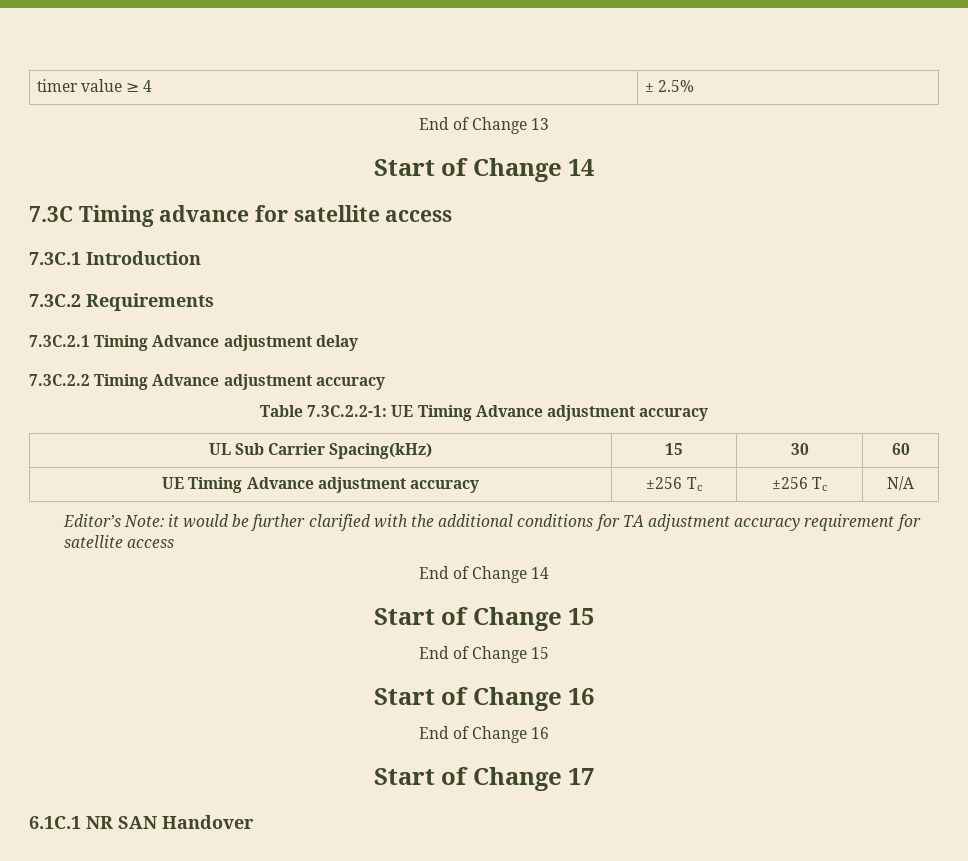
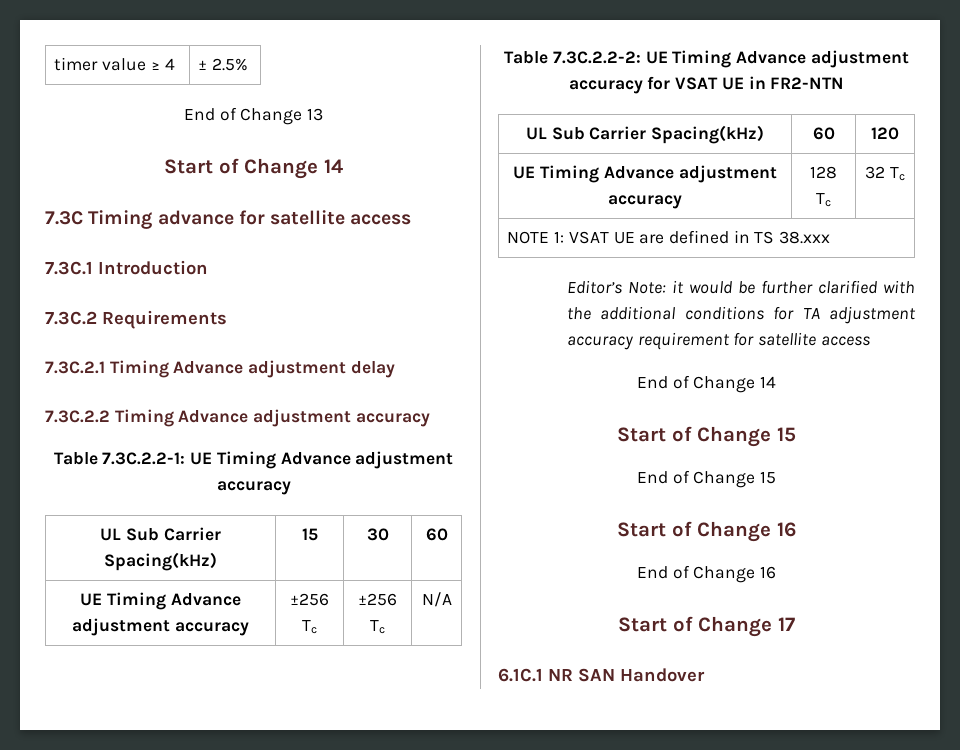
+ Table 7.3C.2.2-2: UE Timing Advance adjustment accuracy for VSAT UE in FR2-NTN
+ UL Sub Carrier Spacing(kHz) | 60 | 120
+ UE Timing Advance adjustment accuracy | 128 Tc | 32 Tc
+ NOTE 1: VSAT UE are defined in TS 38.xxx

